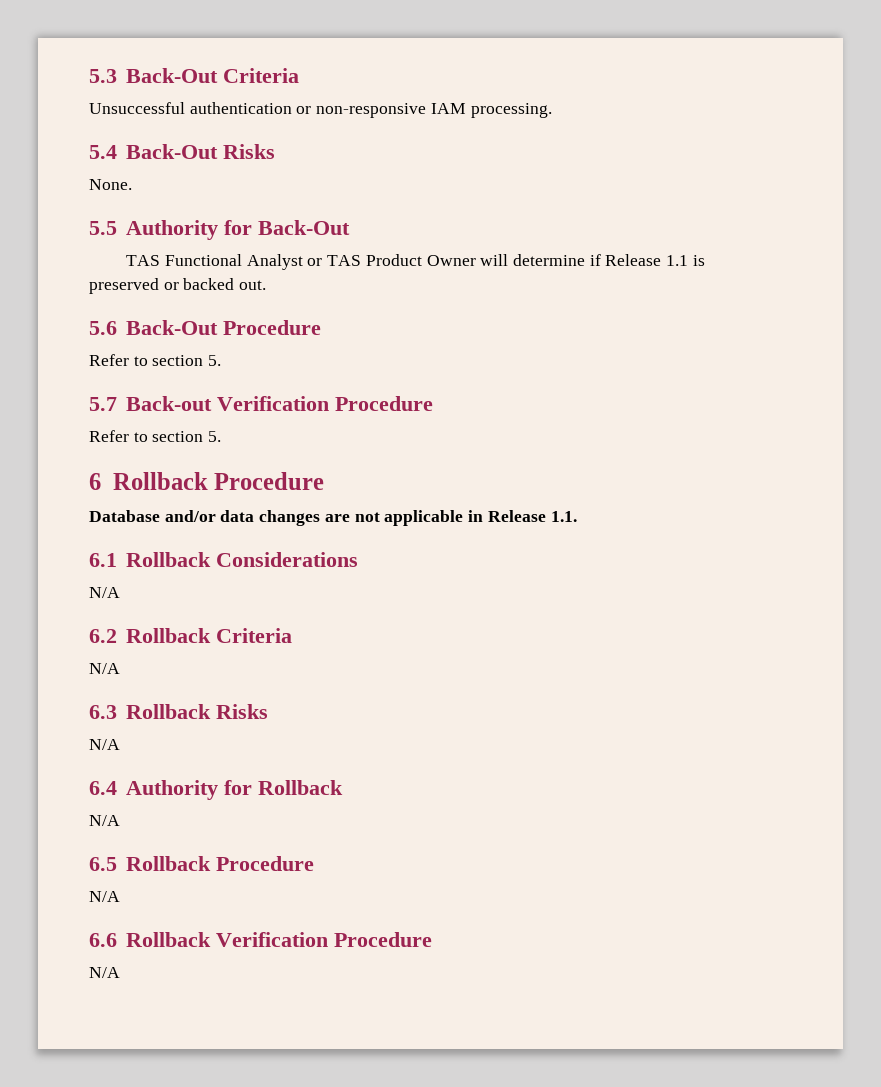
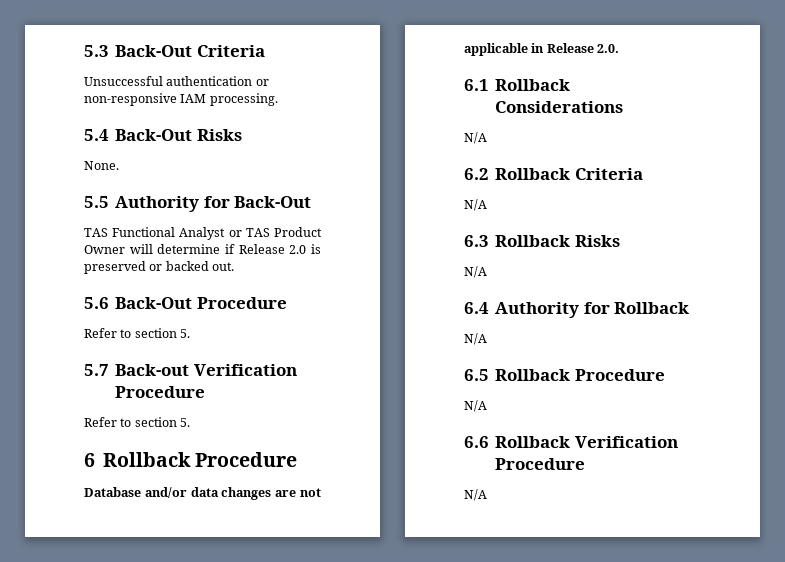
- TAS Functional Analyst or TAS Product Owner will determine if Release 1.1 is preserved or backed out.
+ TAS Functional Analyst or TAS Product Owner will determine if Release 2.0 is preserved or backed out.
- Database and/or data changes are not applicable in Release 1.1.
+ Database and/or data changes are not applicable in Release 2.0.

